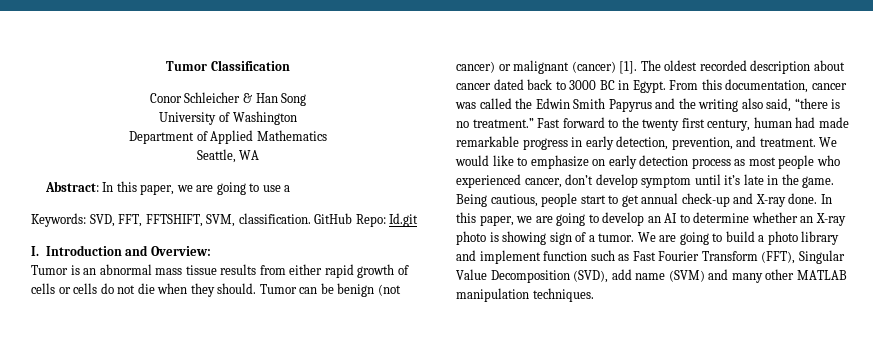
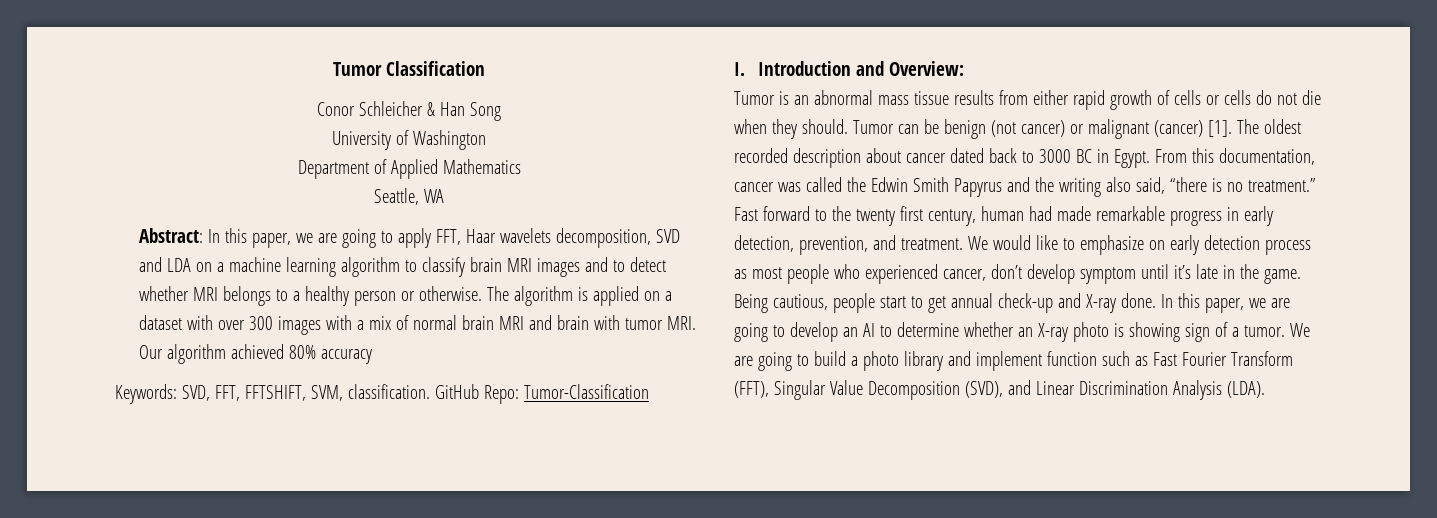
- Abstract: In this paper, we are going to use a
+ Abstract: In this paper, we are going to apply FFT, Haar wavelets decomposition, SVD and LDA on a machine learning algorithm to classify brain MRI images and to detect whether MRI belongs to a healthy person or otherwise. The algorithm is applied on a dataset with over 300 images with a mix of normal brain MRI and brain with tumor MRI. Our algorithm achieved 80% accuracy
- GitHub Repo: Id.git
+ GitHub Repo: Tumor-Classification
- We are going to build a photo library and implement function such as Fast Fourier Transform (FFT), Singular Value Decomposition (SVD), add name (SVM) and many other MATLAB manipulation techniques.
+ We are going to build a photo library and implement function such as Fast Fourier Transform (FFT), Singular Value Decomposition (SVD), and Linear Discrimination Analysis (LDA).

